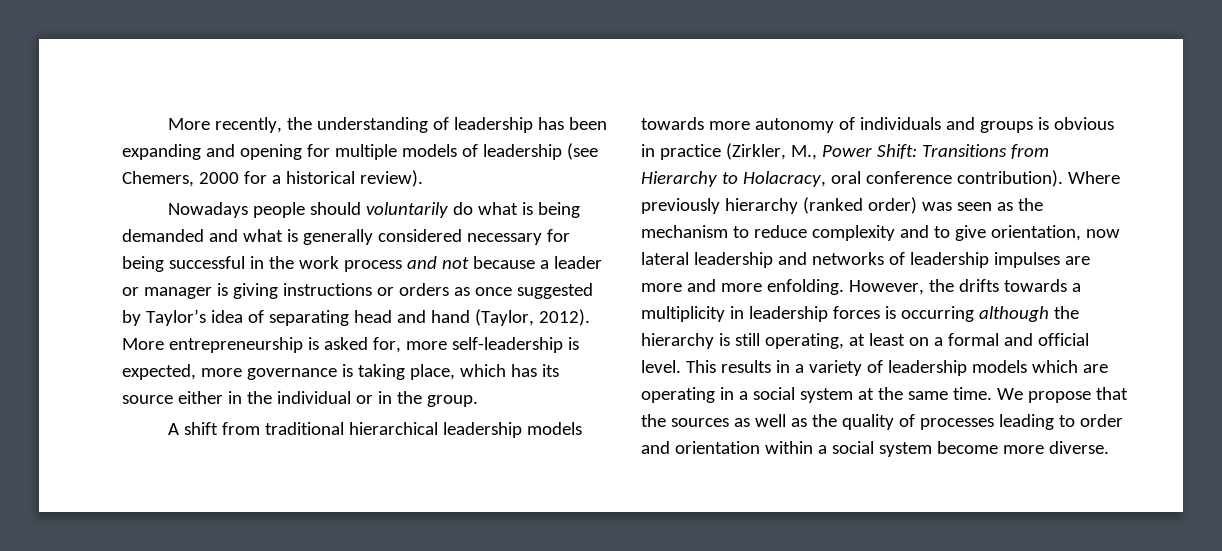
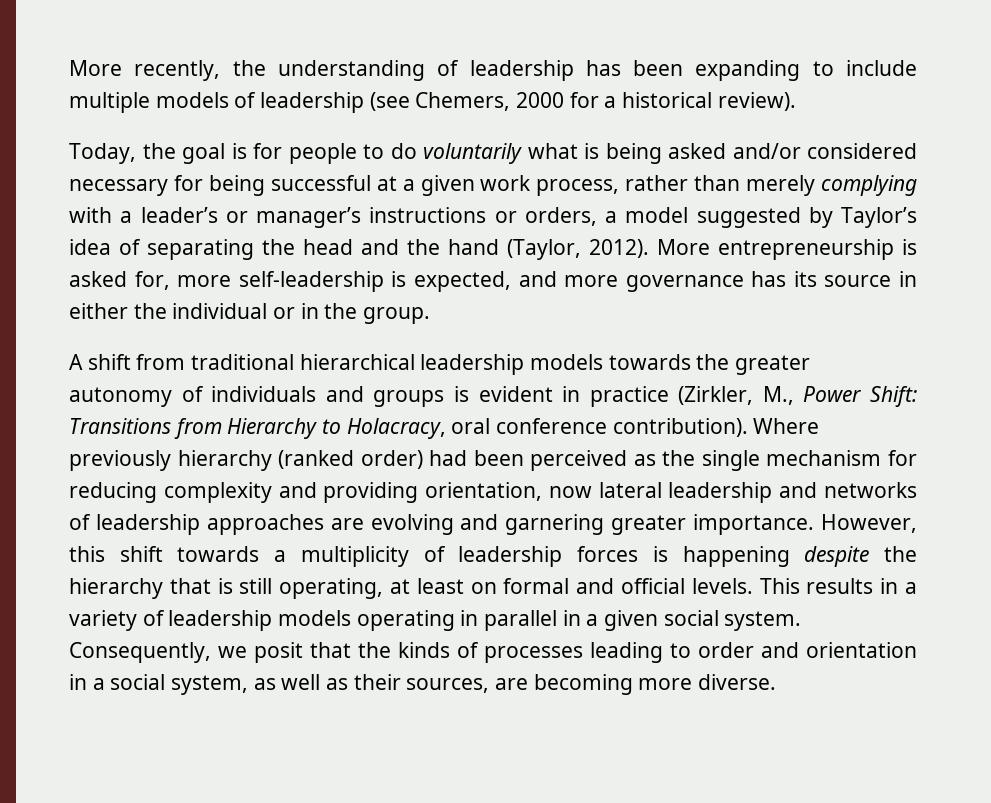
- More recently, the understanding of leadership has been expanding and opening for multiple models of leadership (see Chemers, 2000 for a historical review).
+ More recently, the understanding of leadership has been expanding to include multiple models of leadership (see Chemers, 2000 for a historical review).
- Nowadays people should voluntarily do what is being demanded and what is generally considered necessary for being successful in the work process and not because a leader or manager is giving instructions or orders as once suggested by Taylor’s idea of separating head and hand (Taylor, 2012).
+ Today, the goal is for people to do voluntarily what is being asked and/or considered necessary for being successful at a given work process, rather than merely complying with a leader’s or manager’s instructions or orders, a model suggested by Taylor’s idea of separating the head and the hand (Taylor, 2012).
- More entrepreneurship is asked for, more self-leadership is expected, more governance is taking place, which has its source either in the individual or in the group.
+ More entrepreneurship is asked for, more self-leadership is expected, and more governance has its source in either the individual or in the group.
- A shift from traditional hierarchical leadership models towards more autonomy of individuals and groups is obvious in practice (Zirkler, M., Power Shift: Transitions from Hierarchy to Holacracy, oral conference contribution).
+ A shift from traditional hierarchical leadership models towards the greater autonomy of individuals and groups is evident in practice (Zirkler, M., Power Shift: Transitions from Hierarchy to Holacracy, oral conference contribution).
- Where previously hierarchy (ranked order) was seen as the mechanism to reduce complexity and to give orientation, now lateral leadership and networks of leadership impulses are more and more enfolding. However, the drifts towards a multiplicity in leadership forces is occurring although the hierarchy is still operating, at least on a formal and official level.
+ Where previously hierarchy (ranked order) had been perceived as the single mechanism for reducing complexity and providing orientation, now lateral leadership and networks of leadership approaches are evolving and garnering greater importance. However, this shift towards a multiplicity of leadership forces is happening despite the hierarchy that is still operating, at least on formal and official levels.
- This results in a variety of leadership models which are operating in a social system at the same time. We propose that the sources as well as the quality of processes leading to order and orientation within a social system become more diverse.
+ This results in a variety of leadership models operating in parallel in a given social system. Consequently, we posit that the kinds of processes leading to order and orientation in a social system, as well as their sources, are becoming more diverse.

